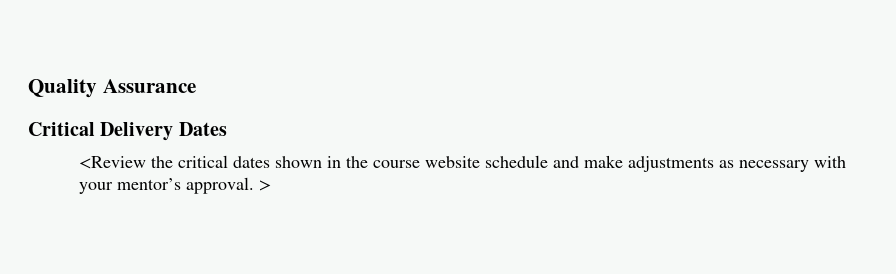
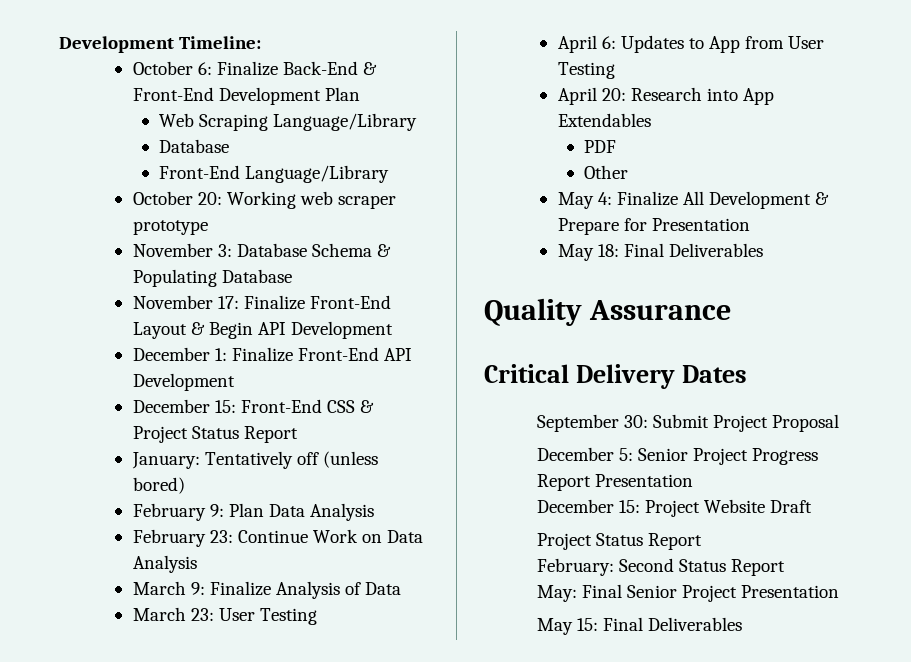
+ Development Timeline:
+ October 6: Finalize Back-End & Front-End Development Plan
+ Web Scraping Language/Library
+ Database
+ Front-End Language/Library
+ October 20: Working web scraper prototype
+ November 3: Database Schema & Populating Database
+ November 17: Finalize Front-End Layout & Begin API Development
+ December 1: Finalize Front-End API Development
+ December 15: Front-End CSS & Project Status Report
+ January: Tentatively off (unless bored)
+ February 9: Plan Data Analysis
+ February 23: Continue Work on Data Analysis
+ March 9: Finalize Analysis of Data
+ March 23: User Testing
+ April 6: Updates to App from User Testing
+ April 20: Research into App Extendables
+ PDF
+ Other
+ May 4: Finalize All Development & Prepare for Presentation
+ May 18: Final Deliverables
- <Review the critical dates shown in the course website schedule and make adjustments as necessary with your mentor’s approval. >
+ September 30: Submit Project Proposal
+ December 5: Senior Project Progress Report Presentation
+ December 15: Project Website Draft
+ Project Status Report
+ February: Second Status Report
+ May: Final Senior Project Presentation
+ May 15: Final Deliverables

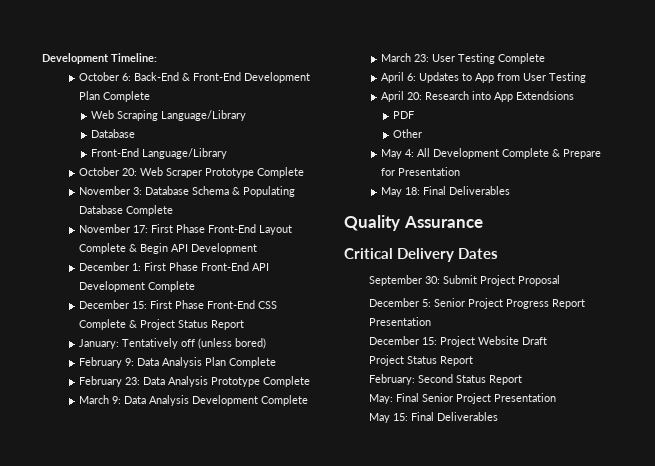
- October 6: Finalize Back-End & Front-End Development Plan
+ October 6: Back-End & Front-End Development Plan Complete
- October 20: Working web scraper prototype
+ October 20: Web Scraper Prototype Complete
- November 3: Database Schema & Populating Database
+ November 3: Database Schema & Populating Database Complete
- November 17: Finalize Front-End Layout & Begin API Development
+ November 17: First Phase Front-End Layout Complete & Begin API Development
- December 1: Finalize Front-End API Development
- December 15: Front-End CSS & Project Status Report
+ December 1: First Phase Front-End API Development Complete
+ December 15: First Phase Front-End CSS Complete & Project Status Report
- February 9: Plan Data Analysis
+ February 9: Data Analysis Plan Complete
- February 23: Continue Work on Data Analysis
+ February 23: Data Analysis Prototype Complete
- March 9: Finalize Analysis of Data
+ March 9: Data Analysis Development Complete
- March 23: User Testing
+ March 23: User Testing Complete
- April 20: Research into App Extendables
+ April 20: Research into App Extendsions
- May 4: Finalize All Development & Prepare for Presentation
+ May 4: All Development Complete & Prepare for Presentation

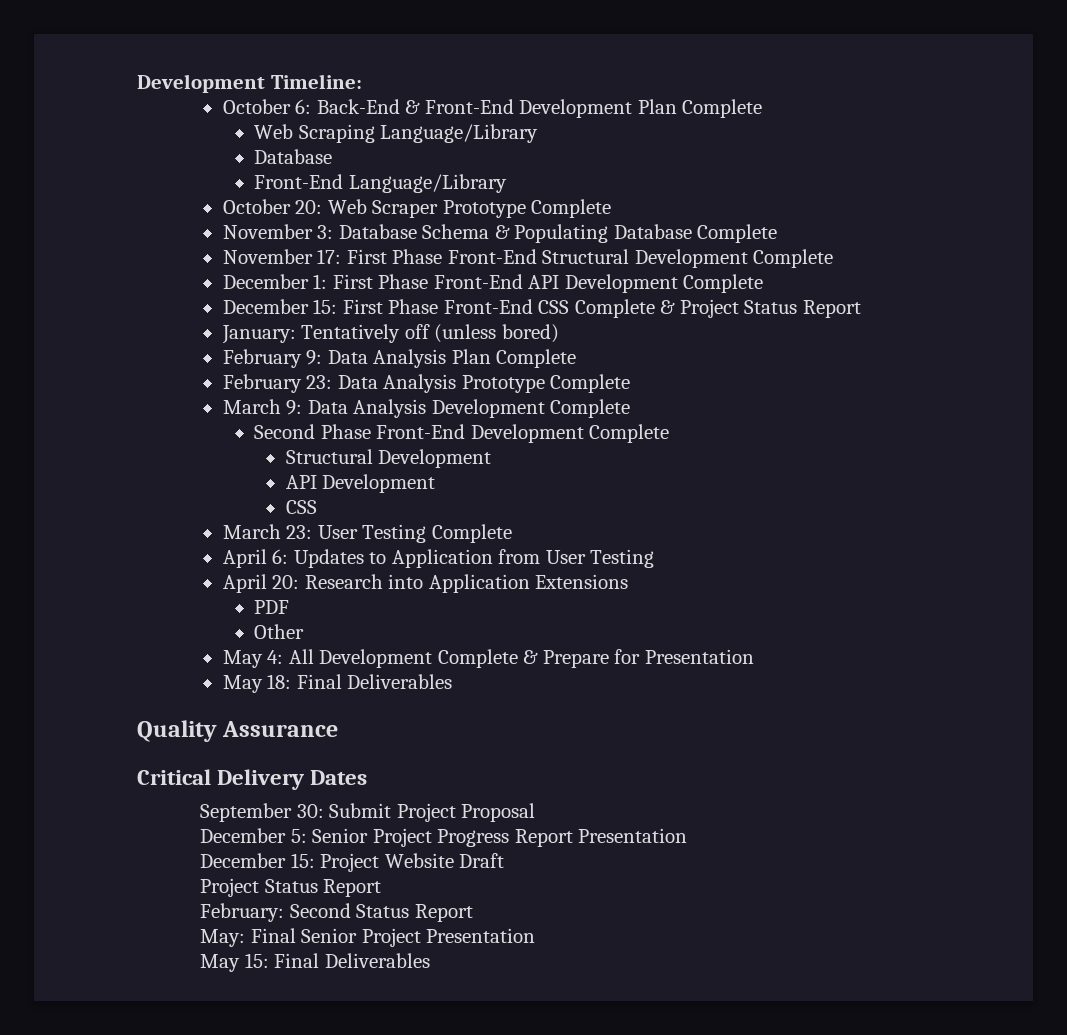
- November 17: First Phase Front-End Layout Complete & Begin API Development
+ November 17: First Phase Front-End Structural Development Complete
+ Second Phase Front-End Development Complete
+ Structural Development
+ API Development
+ CSS
- April 6: Updates to App from User Testing
+ April 6: Updates to Application from User Testing
- April 20: Research into App Extendsions
+ April 20: Research into Application Extensions

